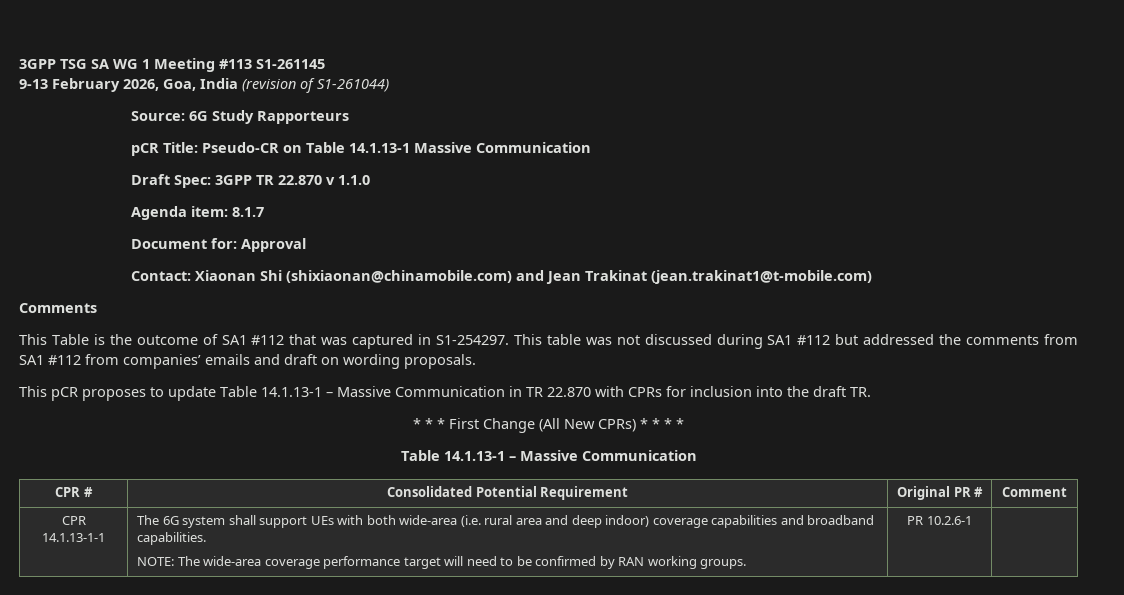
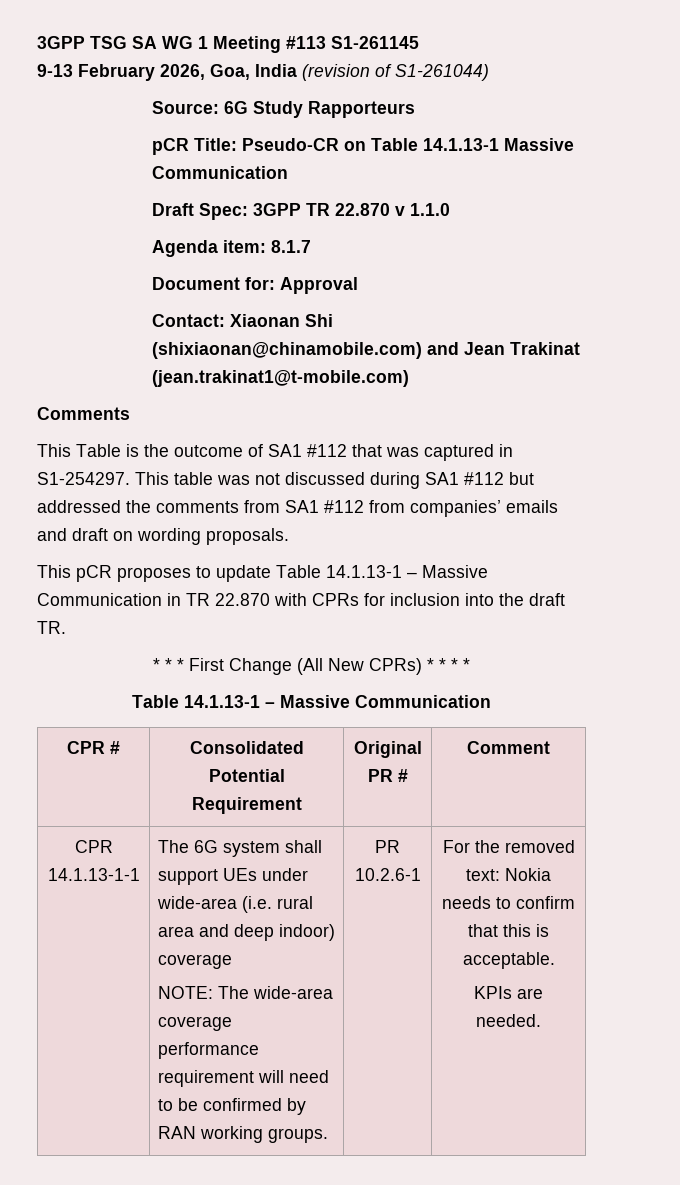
- The 6G system shall support UEs with both wide-area (i.e. rural area and deep indoor) coverage capabilities and broadband capabilities.
+ The 6G system shall support UEs under wide-area (i.e. rural area and deep indoor) coverage
- NOTE: The wide-area coverage performance target will need to be confirmed by RAN working groups.
+ NOTE: The wide-area coverage performance requirement will need to be confirmed by RAN working groups.
+ For the removed text: Nokia needs to confirm that this is acceptable.
+ KPIs are needed.

